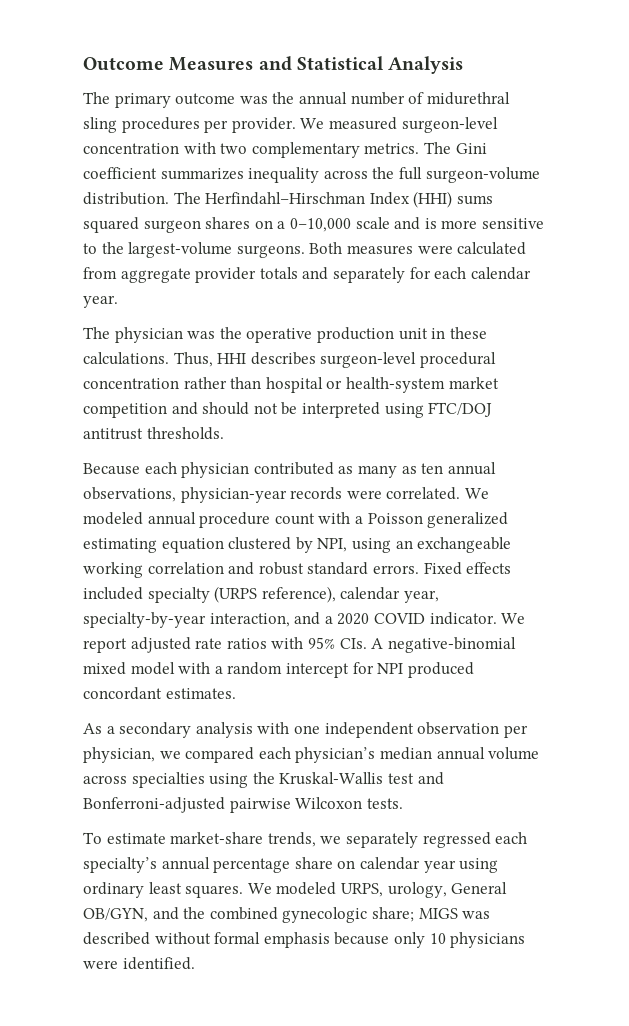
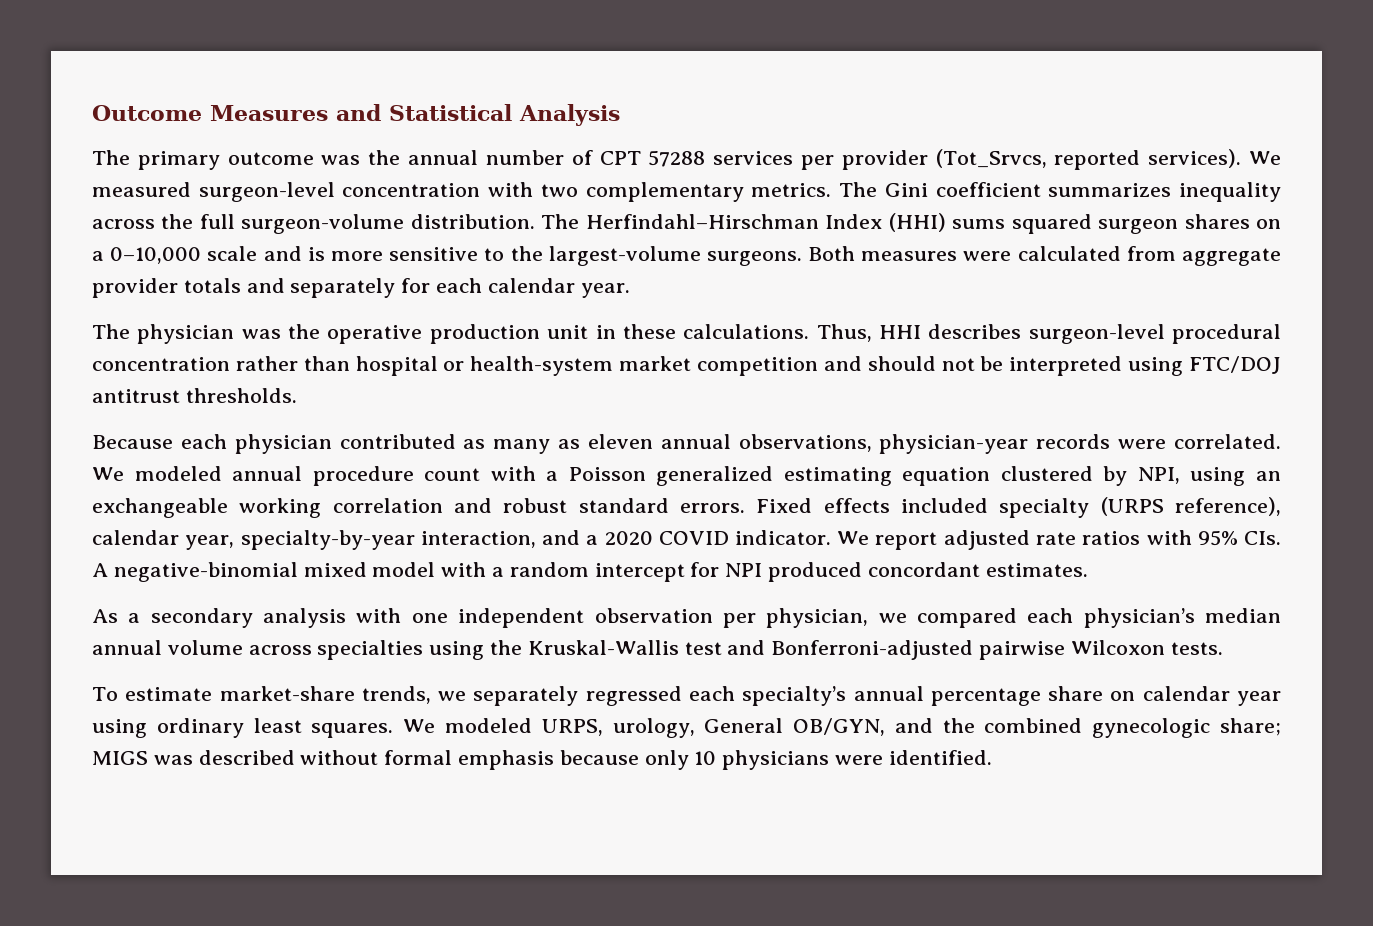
- The primary outcome was the annual number of midurethral sling procedures per provider.
+ The primary outcome was the annual number of CPT 57288 services per provider (Tot_Srvcs, reported services).
- Because each physician contributed as many as ten annual observations, physician-year records were correlated.
+ Because each physician contributed as many as eleven annual observations, physician-year records were correlated.

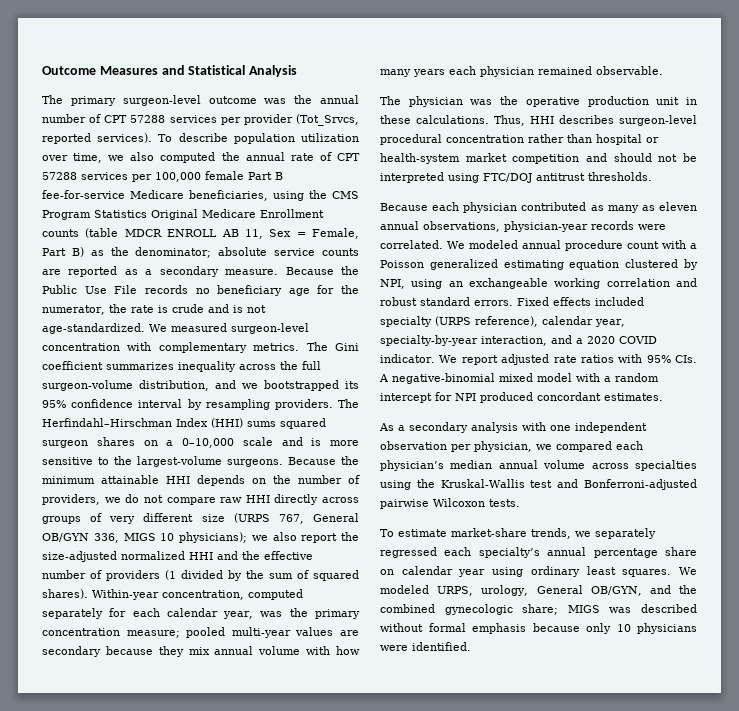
- The primary outcome was the annual number of CPT 57288 services per provider (Tot_Srvcs, reported services).
+ The primary surgeon-level outcome was the annual number of CPT 57288 services per provider (Tot_Srvcs, reported services).
+ To describe population utilization over time, we also computed the annual rate of CPT 57288 services per 100,000 female Part B fee-for-service Medicare beneficiaries, using the CMS Program Statistics Original Medicare Enrollment counts (table MDCR ENROLL AB 11, Sex = Female, Part B) as the denominator; absolute service counts are reported as a secondary measure. Because the Public Use File records no beneficiary age for the numerator, the rate is crude and is not age-standardized.
- We measured surgeon-level concentration with two complementary metrics.
+ We measured surgeon-level concentration with complementary metrics.
- The Gini coefficient summarizes inequality across the full surgeon-volume distribution.
+ The Gini coefficient summarizes inequality across the full surgeon-volume distribution, and we bootstrapped its 95% confidence interval by resampling providers.
- Both measures were calculated from aggregate provider totals and separately for each calendar year.
+ Because the minimum attainable HHI depends on the number of providers, we do not compare raw HHI directly across groups of very different size (URPS 767, General OB/GYN 336, MIGS 10 physicians); we also report the size-adjusted normalized HHI and the effective number of providers (1 divided by the sum of squared shares). Within-year concentration, computed separately for each calendar year, was the primary concentration measure; pooled multi-year values are secondary because they mix annual volume with how many years each physician remained observable.

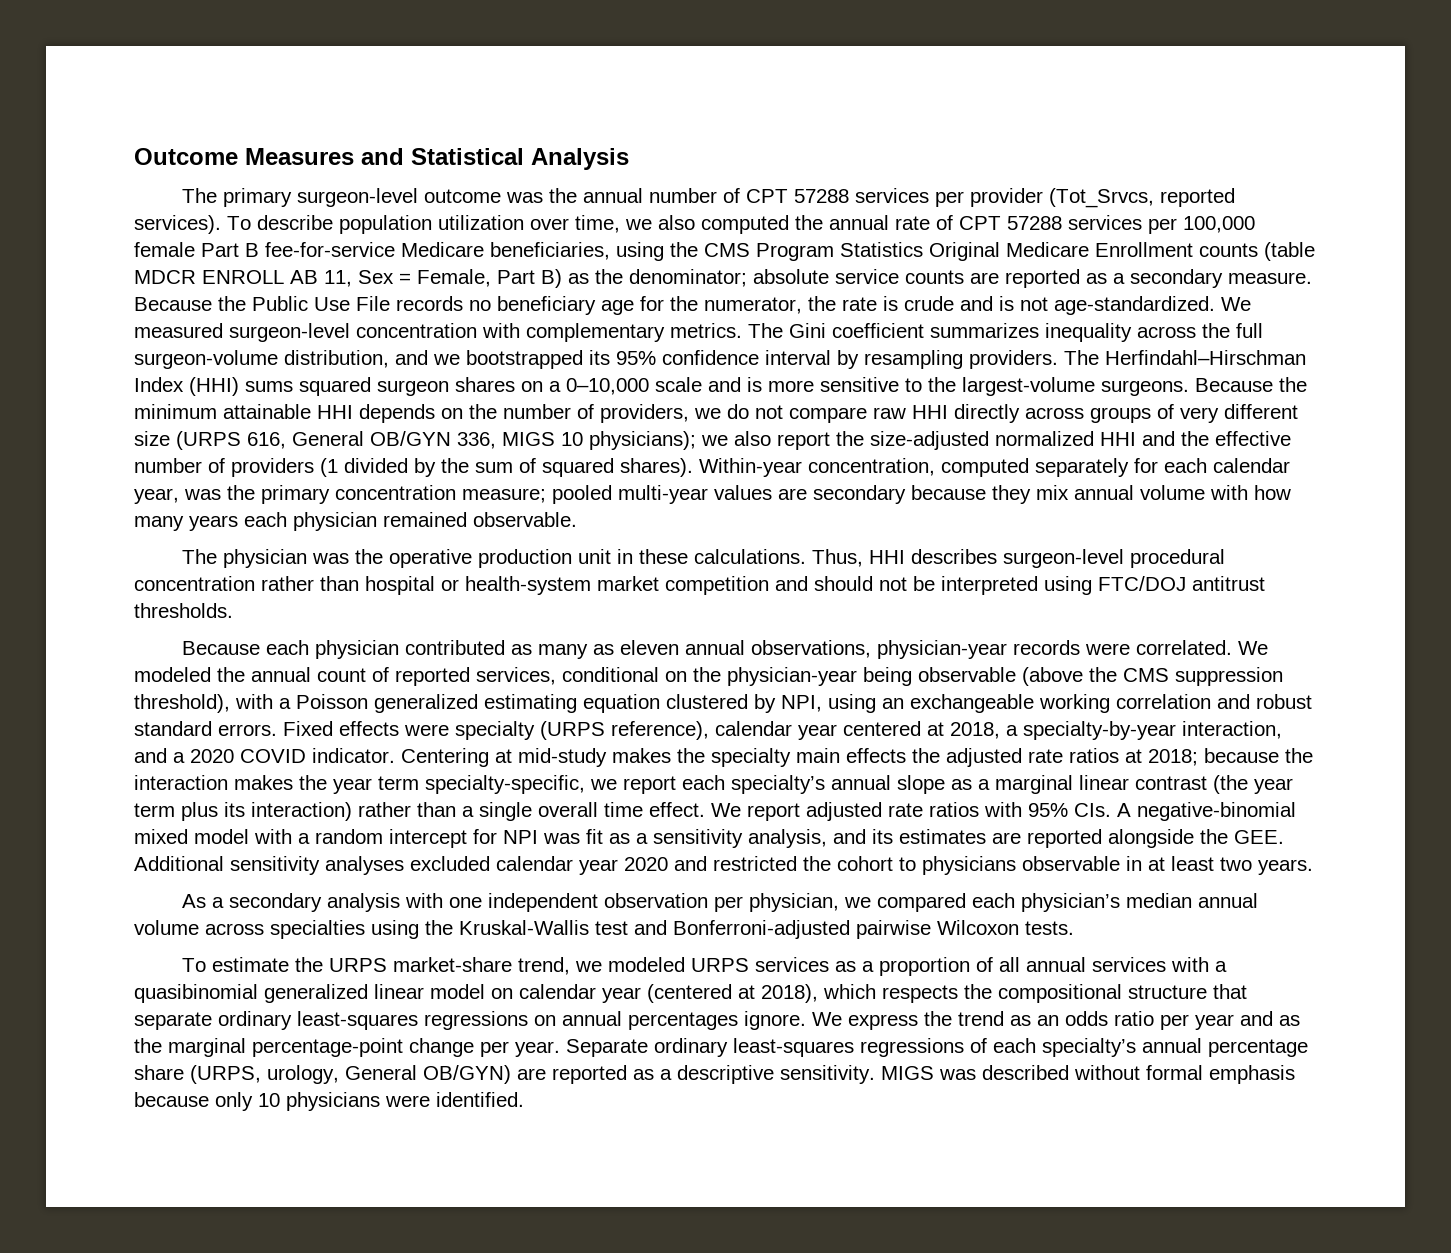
- Because the minimum attainable HHI depends on the number of providers, we do not compare raw HHI directly across groups of very different size (URPS 767, General OB/GYN 336, MIGS 10 physicians); we also report the size-adjusted normalized HHI and the effective number of providers (1 divided by the sum of squared shares).
+ Because the minimum attainable HHI depends on the number of providers, we do not compare raw HHI directly across groups of very different size (URPS 616, General OB/GYN 336, MIGS 10 physicians); we also report the size-adjusted normalized HHI and the effective number of providers (1 divided by the sum of squared shares).
- We modeled annual procedure count with a Poisson generalized estimating equation clustered by NPI, using an exchangeable working correlation and robust standard errors.
+ We modeled the annual count of reported services, conditional on the physician-year being observable (above the CMS suppression threshold), with a Poisson generalized estimating equation clustered by NPI, using an exchangeable working correlation and robust standard errors.
- Fixed effects included specialty (URPS reference), calendar year, specialty-by-year interaction, and a 2020 COVID indicator.
+ Fixed effects were specialty (URPS reference), calendar year centered at 2018, a specialty-by-year interaction, and a 2020 COVID indicator.
+ Centering at mid-study makes the specialty main effects the adjusted rate ratios at 2018; because the interaction makes the year term specialty-specific, we report each specialty’s annual slope as a marginal linear contrast (the year term plus its interaction) rather than a single overall time effect.
- We report adjusted rate ratios with 95% CIs. A negative-binomial mixed model with a random intercept for NPI produced concordant estimates.
+ We report adjusted rate ratios with 95% CIs. A negative-binomial mixed model with a random intercept for NPI was fit as a sensitivity analysis, and its estimates are reported alongside the GEE. Additional sensitivity analyses excluded calendar year 2020 and restricted the cohort to physicians observable in at least two years.
- To estimate market-share trends, we separately regressed each specialty’s annual percentage share on calendar year using ordinary least squares. We modeled URPS, urology, General OB/GYN, and the combined gynecologic share; MIGS was described without formal emphasis because only 10 physicians were identified.
+ To estimate the URPS market-share trend, we modeled URPS services as a proportion of all annual services with a quasibinomial generalized linear model on calendar year (centered at 2018), which respects the compositional structure that separate ordinary least-squares regressions on annual percentages ignore. We express the trend as an odds ratio per year and as the marginal percentage-point change per year. Separate ordinary least-squares regressions of each specialty’s annual percentage share (URPS, urology, General OB/GYN) are reported as a descriptive sensitivity. MIGS was described without formal emphasis because only 10 physicians were identified.

